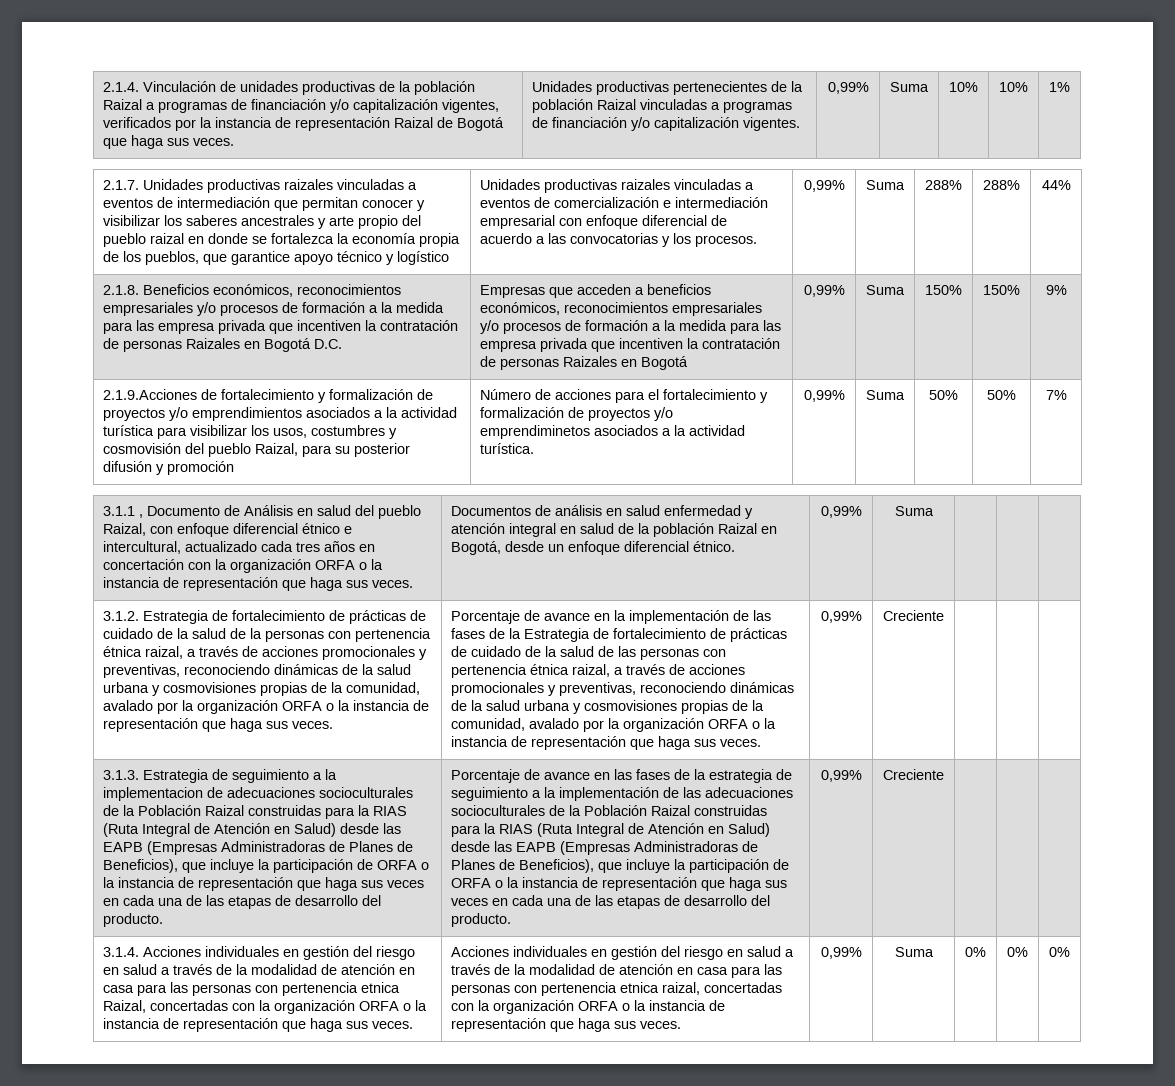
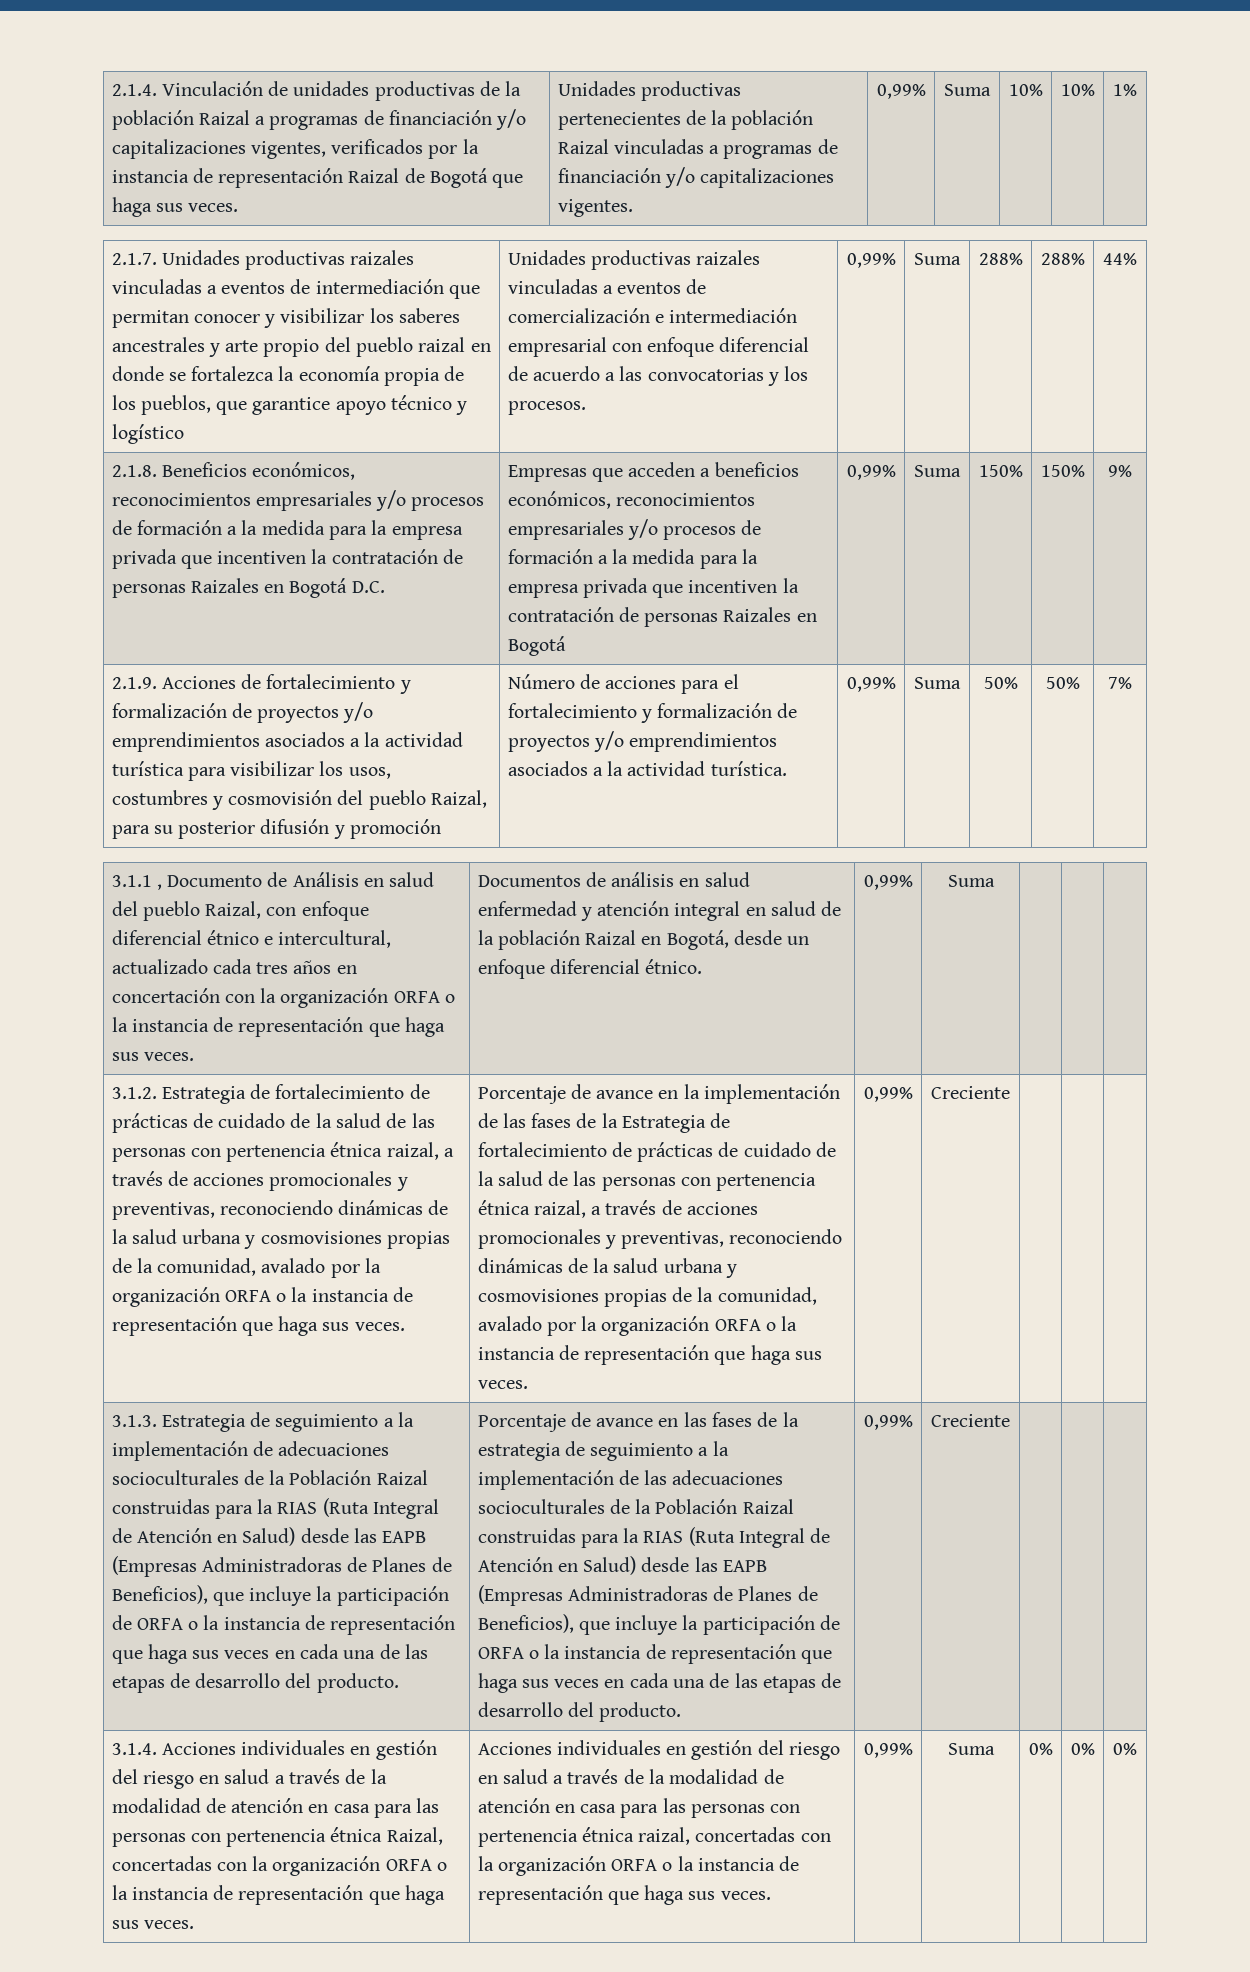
- 2.1.4. Vinculación de unidades productivas de la población Raizal a programas de financiación y/o capitalización vigentes, verificados por la instancia de representación Raizal de Bogotá que haga sus veces.
+ 2.1.4. Vinculación de unidades productivas de la población Raizal a programas de financiación y/o capitalizaciones vigentes, verificados por la instancia de representación Raizal de Bogotá que haga sus veces.
- Unidades productivas pertenecientes de la población Raizal vinculadas a programas de financiación y/o capitalización vigentes.
+ Unidades productivas pertenecientes de la población Raizal vinculadas a programas de financiación y/o capitalizaciones vigentes.
- 2.1.8. Beneficios económicos, reconocimientos empresariales y/o procesos de formación a la medida para las empresa privada que incentiven la contratación de personas Raizales en Bogotá D.C.
+ 2.1.8. Beneficios económicos, reconocimientos empresariales y/o procesos de formación a la medida para la empresa privada que incentiven la contratación de personas Raizales en Bogotá D.C.
- Empresas que acceden a beneficios económicos, reconocimientos empresariales y/o procesos de formación a la medida para las empresa privada que incentiven la contratación de personas Raizales en Bogotá
+ Empresas que acceden a beneficios económicos, reconocimientos empresariales y/o procesos de formación a la medida para la empresa privada que incentiven la contratación de personas Raizales en Bogotá
- 2.1.9.Acciones de fortalecimiento y formalización de proyectos y/o emprendimientos asociados a la actividad turística para visibilizar los usos, costumbres y cosmovisión del pueblo Raizal, para su posterior difusión y promoción
+ 2.1.9. Acciones de fortalecimiento y formalización de proyectos y/o emprendimientos asociados a la actividad turística para visibilizar los usos, costumbres y cosmovisión del pueblo Raizal, para su posterior difusión y promoción
- Número de acciones para el fortalecimiento y formalización de proyectos y/o emprendiminetos asociados a la actividad turística.
+ Número de acciones para el fortalecimiento y formalización de proyectos y/o emprendimientos asociados a la actividad turística.
- 3.1.2. Estrategia de fortalecimiento de prácticas de cuidado de la salud de la personas con pertenencia étnica raizal, a través de acciones promocionales y preventivas, reconociendo dinámicas de la salud urbana y cosmovisiones propias de la comunidad, avalado por la organización ORFA o la instancia de representación que haga sus veces.
+ 3.1.2. Estrategia de fortalecimiento de prácticas de cuidado de la salud de las personas con pertenencia étnica raizal, a través de acciones promocionales y preventivas, reconociendo dinámicas de la salud urbana y cosmovisiones propias de la comunidad, avalado por la organización ORFA o la instancia de representación que haga sus veces.
- 3.1.3. Estrategia de seguimiento a la implementacion de adecuaciones socioculturales de la Población Raizal construidas para la RIAS (Ruta Integral de Atención en Salud) desde las EAPB (Empresas Administradoras de Planes de Beneficios), que incluye la participación de ORFA o la instancia de representación que haga sus veces en cada una de las etapas de desarrollo del producto.
+ 3.1.3. Estrategia de seguimiento a la implementación de adecuaciones socioculturales de la Población Raizal construidas para la RIAS (Ruta Integral de Atención en Salud) desde las EAPB (Empresas Administradoras de Planes de Beneficios), que incluye la participación de ORFA o la instancia de representación que haga sus veces en cada una de las etapas de desarrollo del producto.
- 3.1.4. Acciones individuales en gestión del riesgo en salud a través de la modalidad de atención en casa para las personas con pertenencia etnica Raizal, concertadas con la organización ORFA o la instancia de representación que haga sus veces.
+ 3.1.4. Acciones individuales en gestión del riesgo en salud a través de la modalidad de atención en casa para las personas con pertenencia étnica Raizal, concertadas con la organización ORFA o la instancia de representación que haga sus veces.
- Acciones individuales en gestión del riesgo en salud a través de la modalidad de atención en casa para las personas con pertenencia etnica raizal, concertadas con la organización ORFA o la instancia de representación que haga sus veces.
+ Acciones individuales en gestión del riesgo en salud a través de la modalidad de atención en casa para las personas con pertenencia étnica raizal, concertadas con la organización ORFA o la instancia de representación que haga sus veces.

